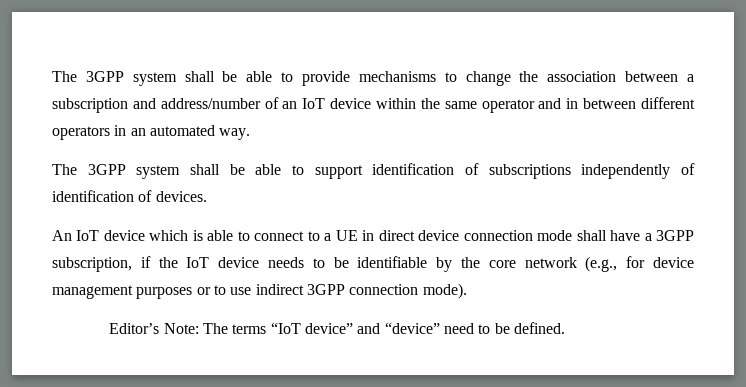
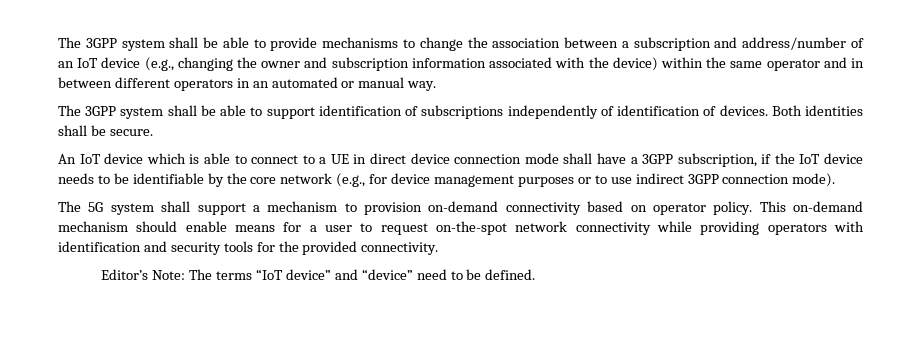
- The 3GPP system shall be able to provide mechanisms to change the association between a subscription and address/number of an IoT device within the same operator and in between different operators in an automated way.
+ The 3GPP system shall be able to provide mechanisms to change the association between a subscription and address/number of an IoT device (e.g., changing the owner and subscription information associated with the device) within the same operator and in between different operators in an automated or manual way.
+ Both identities shall be secure.
+ The 5G system shall support a mechanism to provision on-demand connectivity based on operator policy. This on-demand mechanism should enable means for a user to request on-the-spot network connectivity while providing operators with identification and security tools for the provided connectivity.

